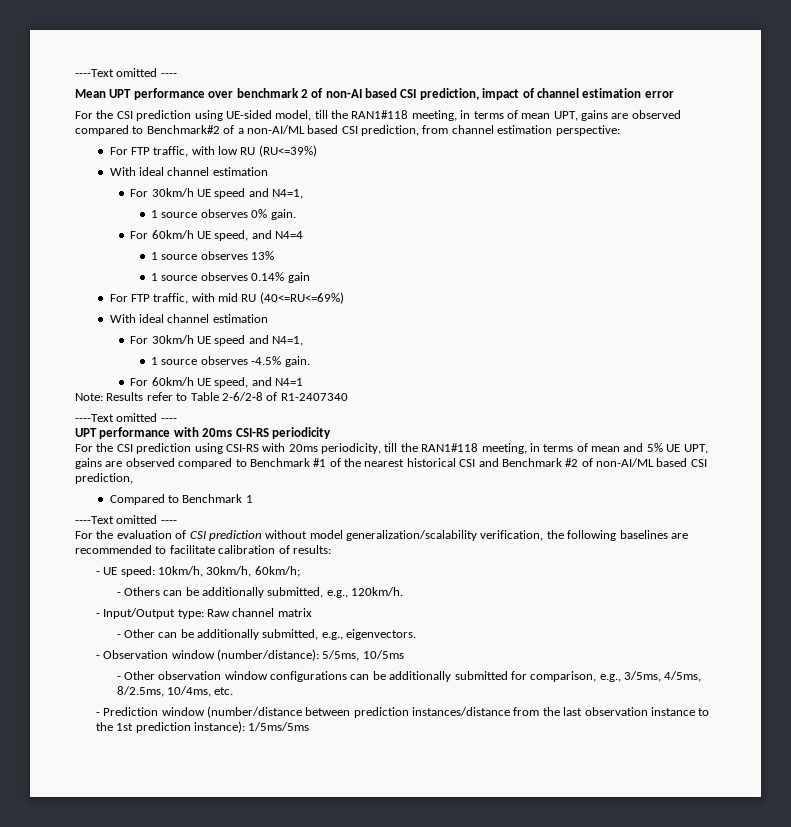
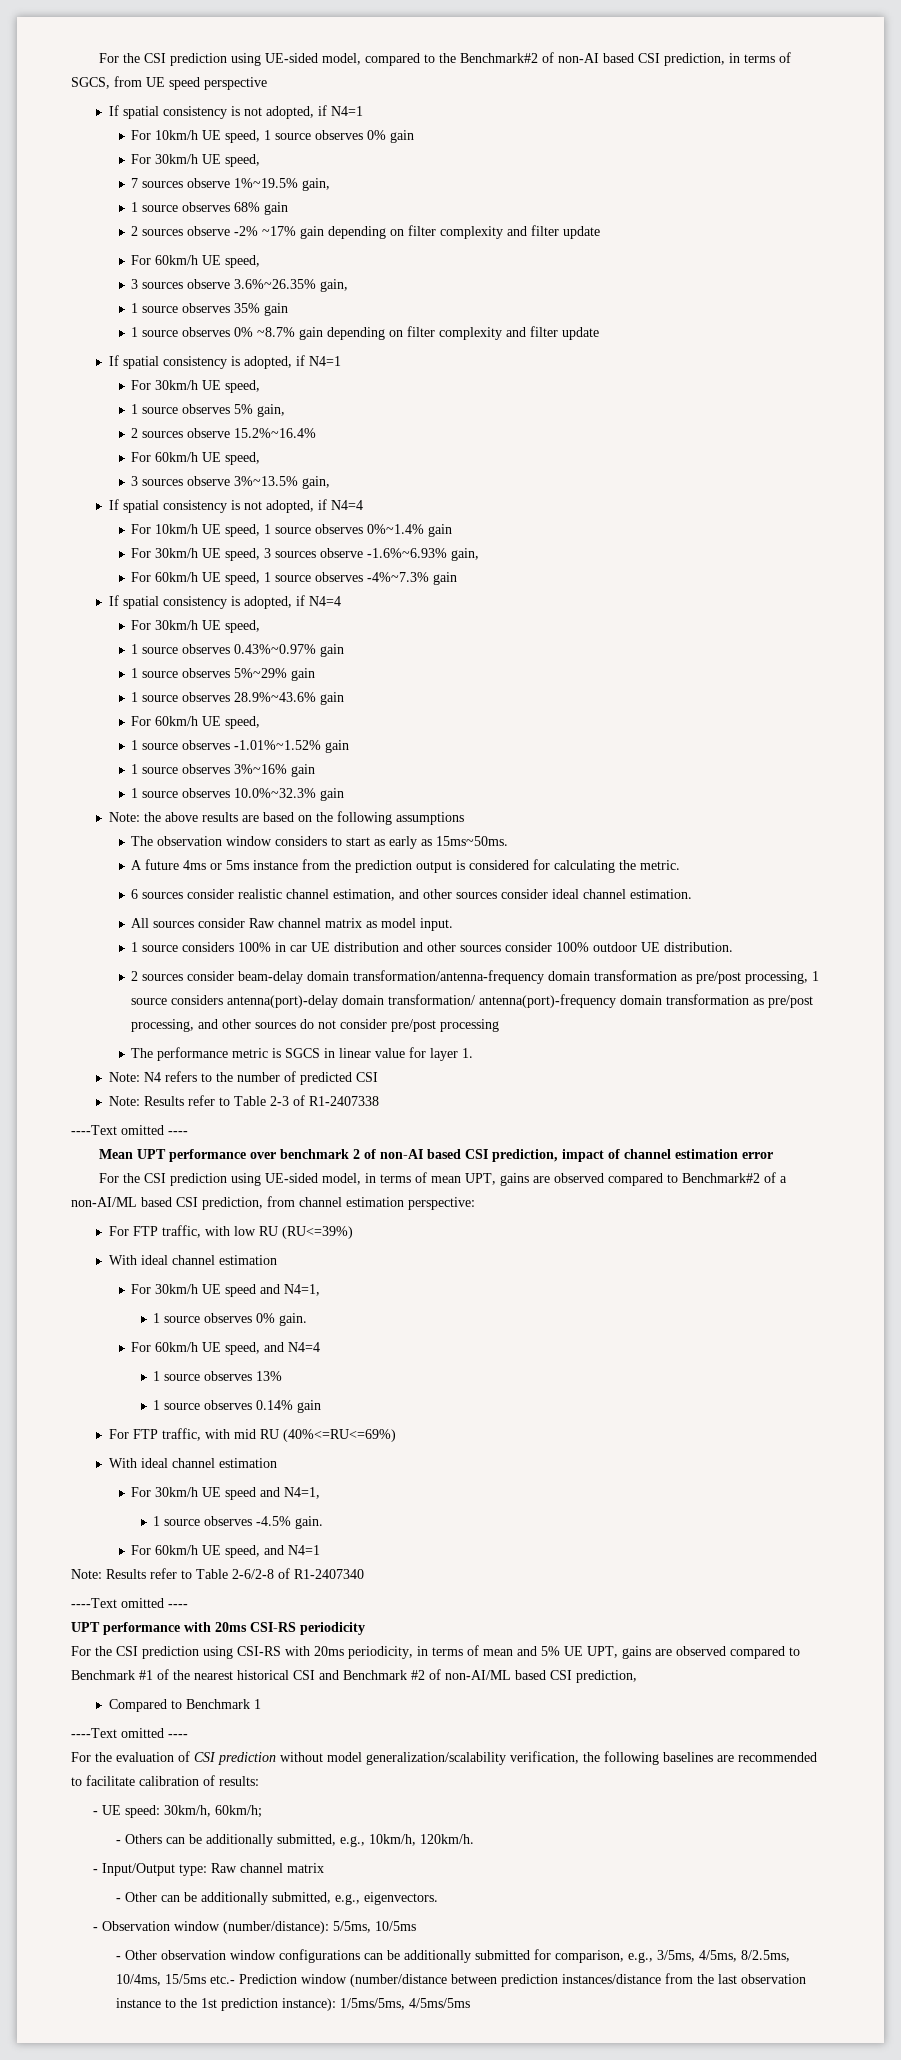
+ For the CSI prediction using UE-sided model, compared to the Benchmark#2 of non-AI based CSI prediction, in terms of SGCS, from UE speed perspective
+ If spatial consistency is not adopted, if N4=1
+ For 10km/h UE speed, 1 source observes 0% gain
+ For 30km/h UE speed,
+ 7 sources observe 1%~19.5% gain,
+ 1 source observes 68% gain
+ 2 sources observe -2% ~17% gain depending on filter complexity and filter update
+ For 60km/h UE speed,
+ 3 sources observe 3.6%~26.35% gain,
+ 1 source observes 35% gain
+ 1 source observes 0% ~8.7% gain depending on filter complexity and filter update
+ If spatial consistency is adopted, if N4=1
+ For 30km/h UE speed,
+ 1 source observes 5% gain,
+ 2 sources observe 15.2%~16.4%
+ For 60km/h UE speed,
+ 3 sources observe 3%~13.5% gain,
+ If spatial consistency is not adopted, if N4=4
+ For 10km/h UE speed, 1 source observes 0%~1.4% gain
+ For 30km/h UE speed, 3 sources observe -1.6%~6.93% gain,
+ For 60km/h UE speed, 1 source observes -4%~7.3% gain
+ If spatial consistency is adopted, if N4=4
+ For 30km/h UE speed,
+ 1 source observes 0.43%~0.97% gain
+ 1 source observes 5%~29% gain
+ 1 source observes 28.9%~43.6% gain
+ For 60km/h UE speed,
+ 1 source observes -1.01%~1.52% gain
+ 1 source observes 3%~16% gain
+ 1 source observes 10.0%~32.3% gain
+ Note: the above results are based on the following assumptions
+ The observation window considers to start as early as 15ms~50ms.
+ A future 4ms or 5ms instance from the prediction output is considered for calculating the metric.
+ 6 sources consider realistic channel estimation, and other sources consider ideal channel estimation.
+ All sources consider Raw channel matrix as model input.
+ 1 source considers 100% in car UE distribution and other sources consider 100% outdoor UE distribution.
+ 2 sources consider beam-delay domain transformation/antenna-frequency domain transformation as pre/post processing, 1 source considers antenna(port)-delay domain transformation/ antenna(port)-frequency domain transformation as pre/post processing, and other sources do not consider pre/post processing
+ The performance metric is SGCS in linear value for layer 1.
+ Note: N4 refers to the number of predicted CSI
+ Note: Results refer to Table 2-3 of R1-2407338
- For the CSI prediction using UE-sided model, till the RAN1#118 meeting, in terms of mean UPT, gains are observed compared to Benchmark#2 of a non-AI/ML based CSI prediction, from channel estimation perspective:
+ For the CSI prediction using UE-sided model, in terms of mean UPT, gains are observed compared to Benchmark#2 of a non-AI/ML based CSI prediction, from channel estimation perspective:
- For FTP traffic, with mid RU (40<=RU<=69%)
+ For FTP traffic, with mid RU (40%<=RU<=69%)
- For the CSI prediction using CSI-RS with 20ms periodicity, till the RAN1#118 meeting, in terms of mean and 5% UE UPT, gains are observed compared to Benchmark #1 of the nearest historical CSI and Benchmark #2 of non-AI/ML based CSI prediction,
+ For the CSI prediction using CSI-RS with 20ms periodicity, in terms of mean and 5% UE UPT, gains are observed compared to Benchmark #1 of the nearest historical CSI and Benchmark #2 of non-AI/ML based CSI prediction,
- - UE speed: 10km/h, 30km/h, 60km/h;
+ - UE speed: 30km/h, 60km/h;
- - Others can be additionally submitted, e.g., 120km/h.
+ - Others can be additionally submitted, e.g., 10km/h, 120km/h.
- - Other observation window configurations can be additionally submitted for comparison, e.g., 3/5ms, 4/5ms, 8/2.5ms, 10/4ms, etc.
- - Prediction window (number/distance between prediction instances/distance from the last observation instance to the 1st prediction instance): 1/5ms/5ms
+ - Other observation window configurations can be additionally submitted for comparison, e.g., 3/5ms, 4/5ms, 8/2.5ms, 10/4ms, 15/5ms etc.- Prediction window (number/distance between prediction instances/distance from the last observation instance to the 1st prediction instance): 1/5ms/5ms, 4/5ms/5ms

